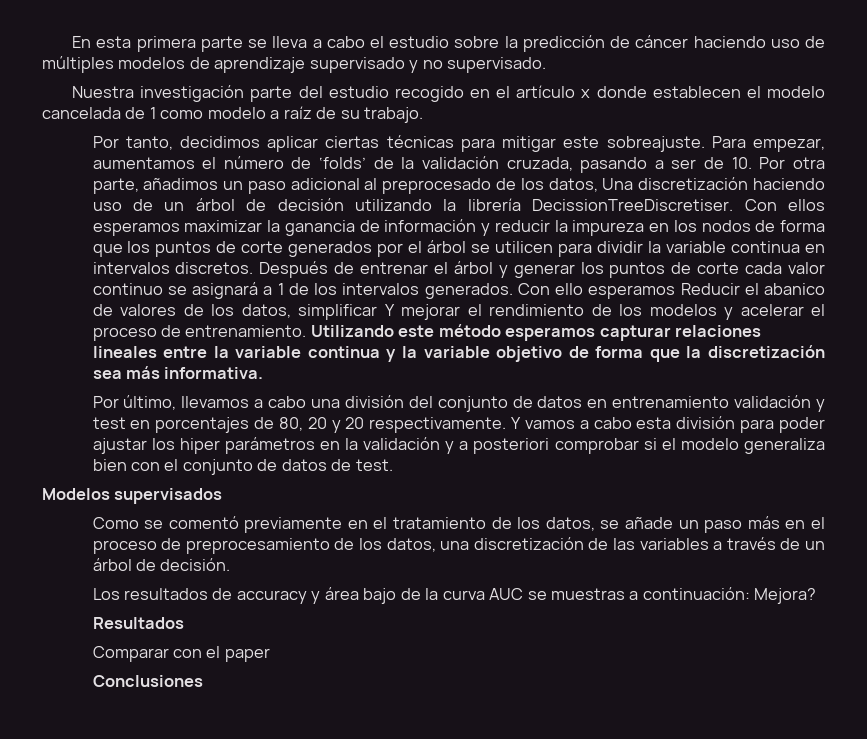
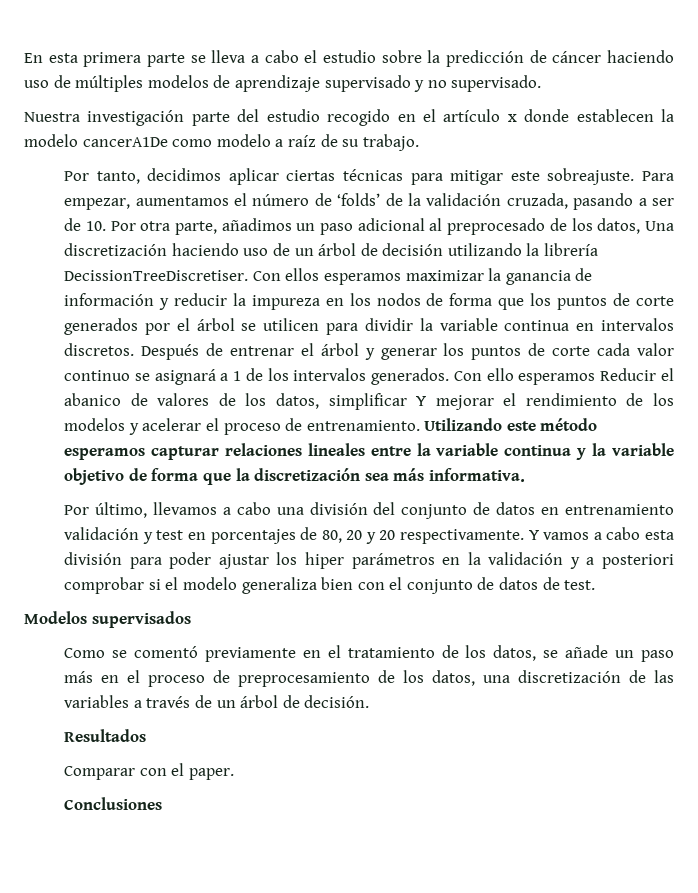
- Nuestra investigación parte del estudio recogido en el artículo x donde establecen el modelo cancelada de 1 como modelo a raíz de su trabajo.
+ Nuestra investigación parte del estudio recogido en el artículo x donde establecen la modelo cancerA1De como modelo a raíz de su trabajo.
- Los resultados de accuracy y área bajo de la curva AUC se muestras a continuación: Mejora?
- Comparar con el paper
+ Comparar con el paper.

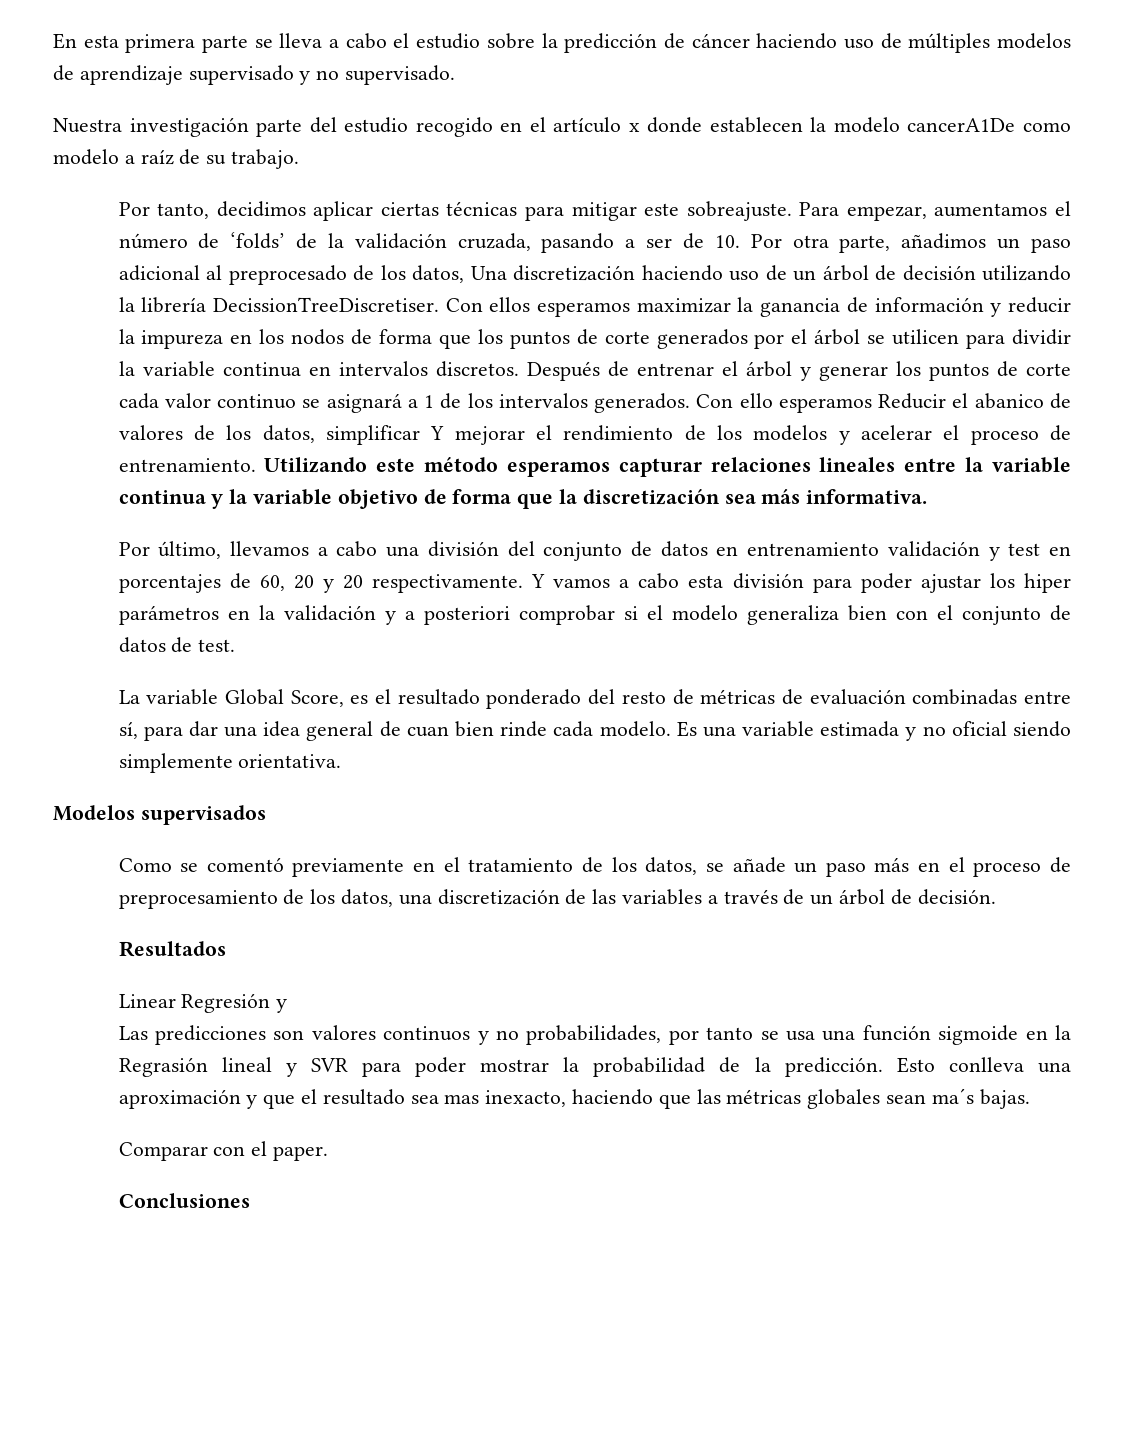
- Por último, llevamos a cabo una división del conjunto de datos en entrenamiento validación y test en porcentajes de 80, 20 y 20 respectivamente.
+ Por último, llevamos a cabo una división del conjunto de datos en entrenamiento validación y test en porcentajes de 60, 20 y 20 respectivamente.
+ La variable Global Score, es el resultado ponderado del resto de métricas de evaluación combinadas entre sí, para dar una idea general de cuan bien rinde cada modelo. Es una variable estimada y no oficial siendo simplemente orientativa.
+ Linear Regresión y
+ Las predicciones son valores continuos y no probabilidades, por tanto se usa una función sigmoide en la Regrasión lineal y SVR para poder mostrar la probabilidad de la predicción. Esto conlleva una aproximación y que el resultado sea mas inexacto, haciendo que las métricas globales sean ma´s bajas.

